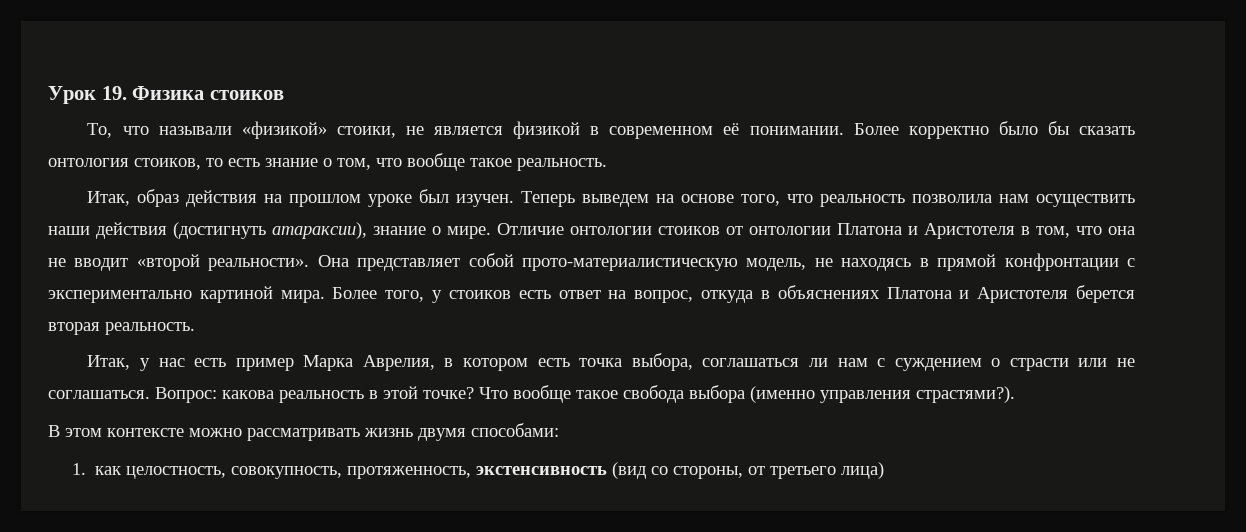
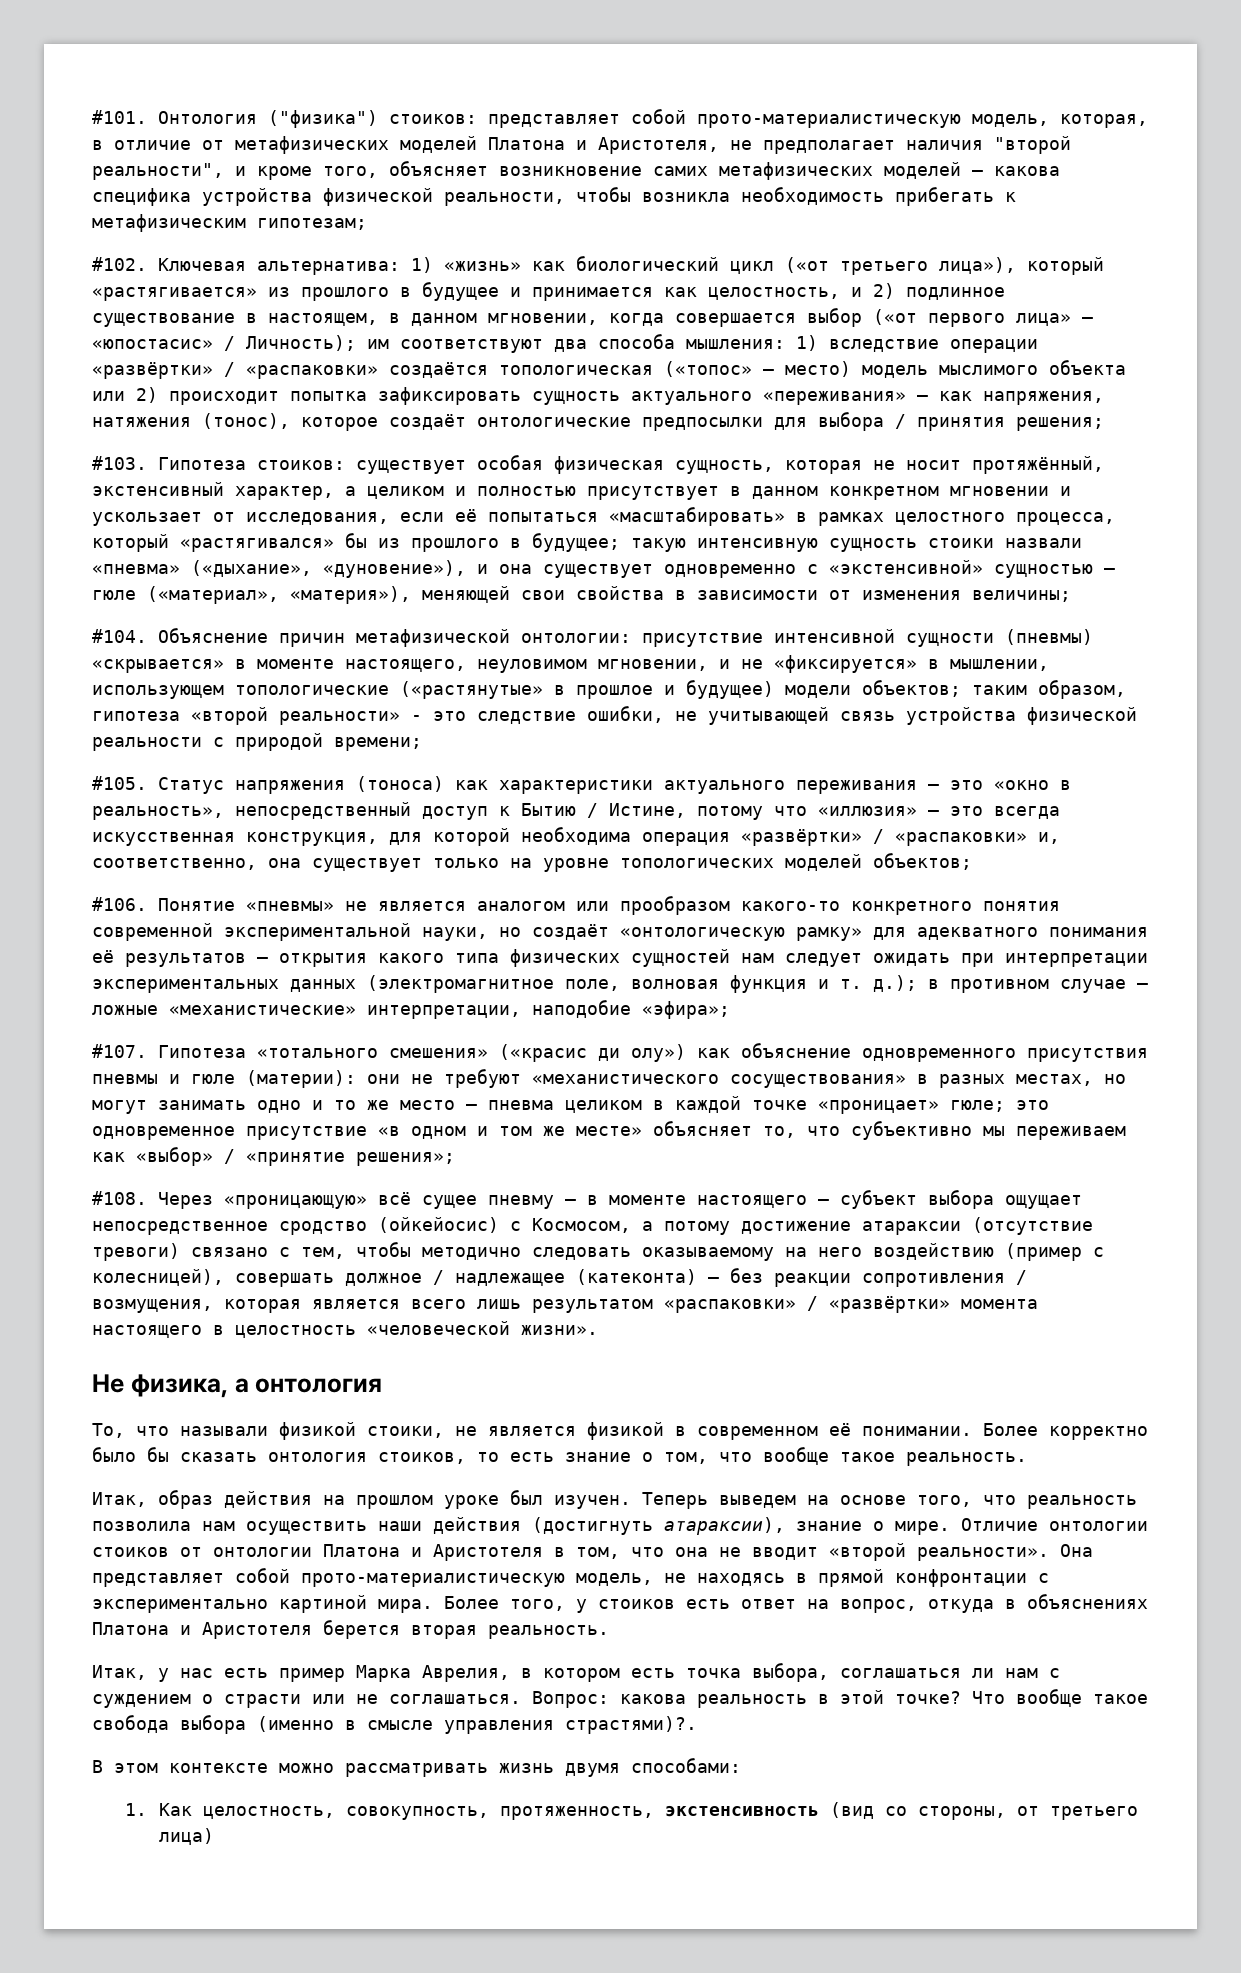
- Урок 19. Физика стоиков
+ #101. Онтология ("физика") стоиков: представляет собой прото-материалистическую модель, которая, в отличие от метафизических моделей Платона и Аристотеля, не предполагает наличия "второй реальности", и кроме того, объясняет возникновение самих метафизических моделей – какова специфика устройства физической реальности, чтобы возникла необходимость прибегать к метафизическим гипотезам;
+ #102. Ключевая альтернатива: 1) «жизнь» как биологический цикл («от третьего лица»), который «растягивается» из прошлого в будущее и принимается как целостность, и 2) подлинное существование в настоящем, в данном мгновении, когда совершается выбор («от первого лица» – «юпостасис» / Личность); им соответствуют два способа мышления: 1) вследствие операции «развёртки» / «распаковки» создаётся топологическая («топос» – место) модель мыслимого объекта или 2) происходит попытка зафиксировать сущность актуального «переживания» – как напряжения, натяжения (тонос), которое создаёт онтологические предпосылки для выбора / принятия решения;
+ #103. Гипотеза стоиков: существует особая физическая сущность, которая не носит протяжённый, экстенсивный характер, а целиком и полностью присутствует в данном конкретном мгновении и ускользает от исследования, если её попытаться «масштабировать» в рамках целостного процесса, который «растягивался» бы из прошлого в будущее; такую интенсивную сущность стоики назвали «пневма» («дыхание», «дуновение»), и она существует одновременно с «экстенсивной» сущностью – гюле («материал», «материя»), меняющей свои свойства в зависимости от изменения величины;
+ #104. Объяснение причин метафизической онтологии: присутствие интенсивной сущности (пневмы) «скрывается» в моменте настоящего, неуловимом мгновении, и не «фиксируется» в мышлении, использующем топологические («растянутые» в прошлое и будущее) модели объектов; таким образом, гипотеза «второй реальности» - это следствие ошибки, не учитывающей связь устройства физической реальности с природой времени;
+ #105. Статус напряжения (тоноса) как характеристики актуального переживания – это «окно в реальность», непосредственный доступ к Бытию / Истине, потому что «иллюзия» – это всегда искусственная конструкция, для которой необходима операция «развёртки» / «распаковки» и, соответственно, она существует только на уровне топологических моделей объектов;
+ #106. Понятие «пневмы» не является аналогом или прообразом какого-то конкретного понятия современной экспериментальной науки, но создаёт «онтологическую рамку» для адекватного понимания её результатов – открытия какого типа физических сущностей нам следует ожидать при интерпретации экспериментальных данных (электромагнитное поле, волновая функция и т. д.); в противном случае – ложные «механистические» интерпретации, наподобие «эфира»;
+ #107. Гипотеза «тотального смешения» («красис ди олу») как объяснение одновременного присутствия пневмы и гюле (материи): они не требуют «механистического сосуществования» в разных местах, но могут занимать одно и то же место – пневма целиком в каждой точке «проницает» гюле; это одновременное присутствие «в одном и том же месте» объясняет то, что субъективно мы переживаем как «выбор» / «принятие решения»;
+ #108. Через «проницающую» всё сущее пневму – в моменте настоящего – субъект выбора ощущает непосредственное сродство (ойкейосис) с Космосом, а потому достижение атараксии (отсутствие тревоги) связано с тем, чтобы методично следовать оказываемому на него воздействию (пример с колесницей), совершать должное / надлежащее (катеконта) – без реакции сопротивления / возмущения, которая является всего лишь результатом «распаковки» / «развёртки» момента настоящего в целостность «человеческой жизни».
+ Не физика, а онтология
- То, что называли «физикой» стоики, не является физикой в современном её понимании.
+ То, что называли физикой стоики, не является физикой в современном её понимании.
- Что вообще такое свобода выбора (именно управления страстями?).
+ Что вообще такое свобода выбора (именно в смысле управления страстями)?.
- 1. как целостность, совокупность, протяженность, экстенсивность (вид со стороны, от третьего лица)
+ 1. Как целостность, совокупность, протяженность, экстенсивность (вид со стороны, от третьего лица)

